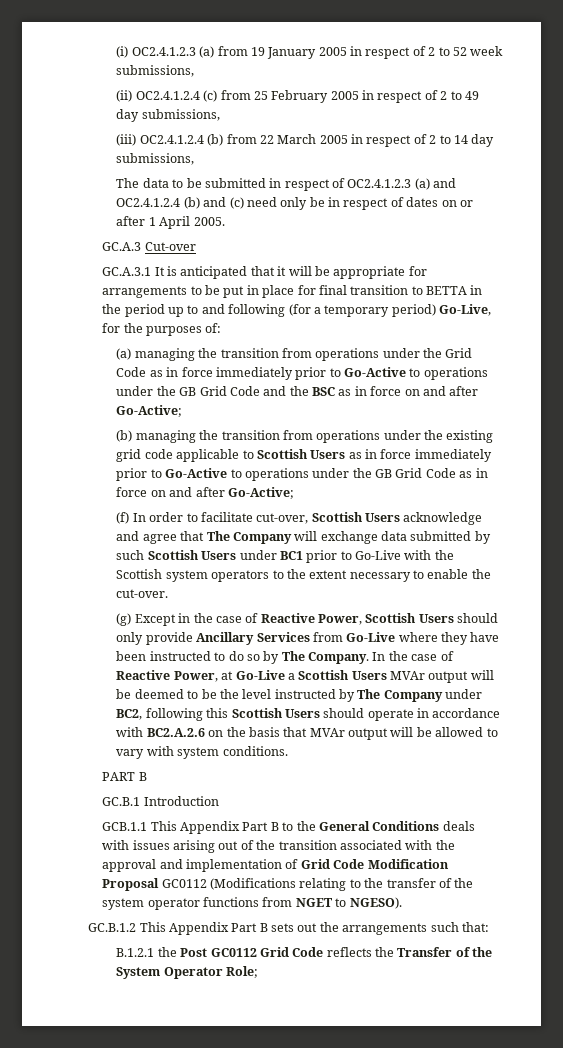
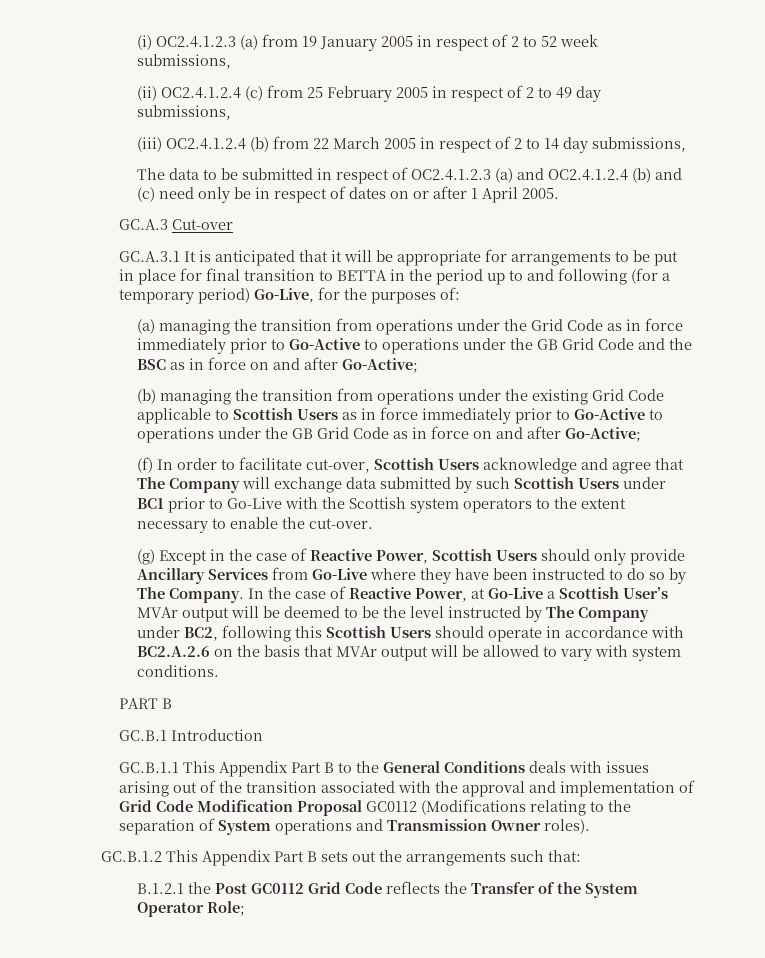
- (b) managing the transition from operations under the existing grid code applicable to Scottish Users as in force immediately prior to Go-Active to operations under the GB Grid Code as in force on and after Go-Active;
+ (b) managing the transition from operations under the existing Grid Code applicable to Scottish Users as in force immediately prior to Go-Active to operations under the GB Grid Code as in force on and after Go-Active;
- In the case of Reactive Power, at Go-Live a Scottish Users MVAr output will be deemed to be the level instructed by The Company under BC2, following this Scottish Users should operate in accordance with BC2.A.2.6 on the basis that MVAr output will be allowed to vary with system conditions.
+ In the case of Reactive Power, at Go-Live a Scottish User’s MVAr output will be deemed to be the level instructed by The Company under BC2, following this Scottish Users should operate in accordance with BC2.A.2.6 on the basis that MVAr output will be allowed to vary with system conditions.
- GCB.1.1 This Appendix Part B to the General Conditions deals with issues arising out of the transition associated with the approval and implementation of Grid Code Modification Proposal GC0112 (Modifications relating to the transfer of the system operator functions from NGET to NGESO).
+ GC.B.1.1 This Appendix Part B to the General Conditions deals with issues arising out of the transition associated with the approval and implementation of Grid Code Modification Proposal GC0112 (Modifications relating to the separation of System operations and Transmission Owner roles).

